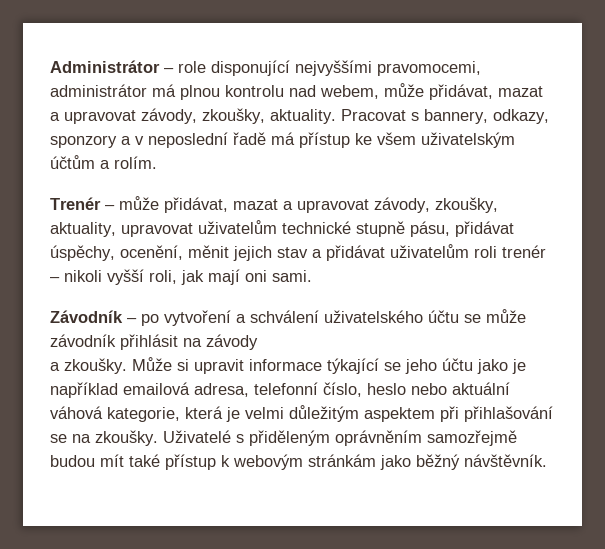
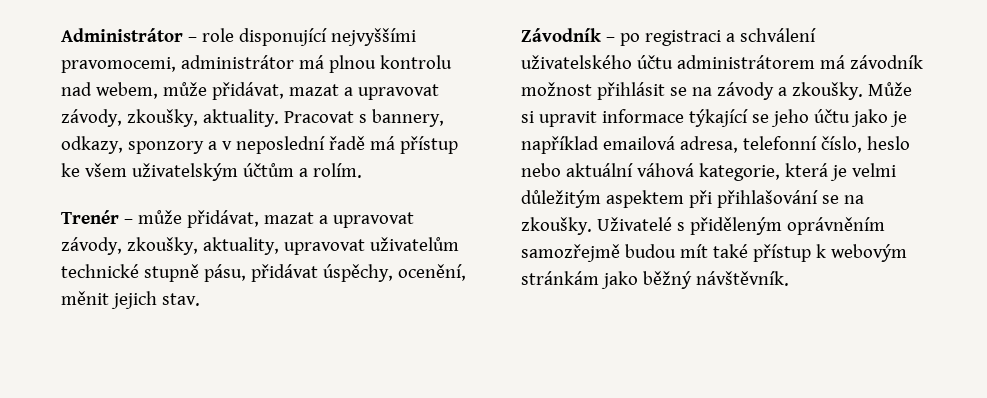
- Trenér – může přidávat, mazat a upravovat závody, zkoušky, aktuality, upravovat uživatelům technické stupně pásu, přidávat úspěchy, ocenění, měnit jejich stav a přidávat uživatelům roli trenér – nikoli vyšší roli, jak mají oni sami.
+ Trenér – může přidávat, mazat a upravovat závody, zkoušky, aktuality, upravovat uživatelům technické stupně pásu, přidávat úspěchy, ocenění, měnit jejich stav.
- Závodník – po vytvoření a schválení uživatelského účtu se může závodník přihlásit na závody
- a zkoušky.
+ Závodník – po registraci a schválení uživatelského účtu administrátorem má závodník možnost přihlásit se na závody a zkoušky.

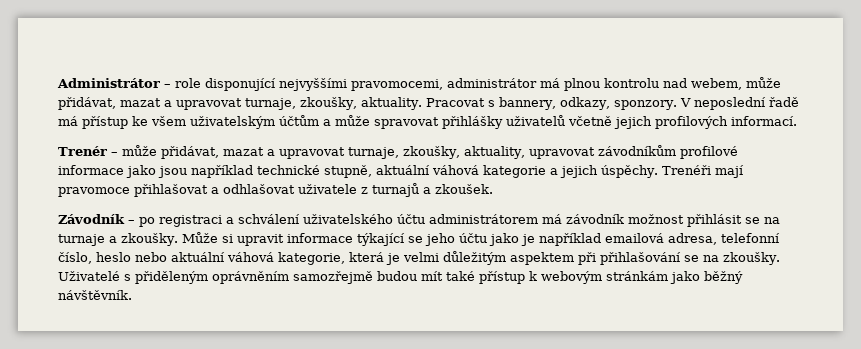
- Administrátor – role disponující nejvyššími pravomocemi, administrátor má plnou kontrolu nad webem, může přidávat, mazat a upravovat závody, zkoušky, aktuality.
+ Administrátor – role disponující nejvyššími pravomocemi, administrátor má plnou kontrolu nad webem, může přidávat, mazat a upravovat turnaje, zkoušky, aktuality.
- Pracovat s bannery, odkazy, sponzory a v neposlední řadě má přístup ke všem uživatelským účtům a rolím.
+ Pracovat s bannery, odkazy, sponzory. V neposlední řadě má přístup ke všem uživatelským účtům a může spravovat přihlášky uživatelů včetně jejich profilových informací.
- Trenér – může přidávat, mazat a upravovat závody, zkoušky, aktuality, upravovat uživatelům technické stupně pásu, přidávat úspěchy, ocenění, měnit jejich stav.
+ Trenér – může přidávat, mazat a upravovat turnaje, zkoušky, aktuality, upravovat závodníkům profilové informace jako jsou například technické stupně, aktuální váhová kategorie a jejich úspěchy. Trenéři mají pravomoce přihlašovat a odhlašovat uživatele z turnajů a zkoušek.
- Závodník – po registraci a schválení uživatelského účtu administrátorem má závodník možnost přihlásit se na závody a zkoušky.
+ Závodník – po registraci a schválení uživatelského účtu administrátorem má závodník možnost přihlásit se na turnaje a zkoušky.

